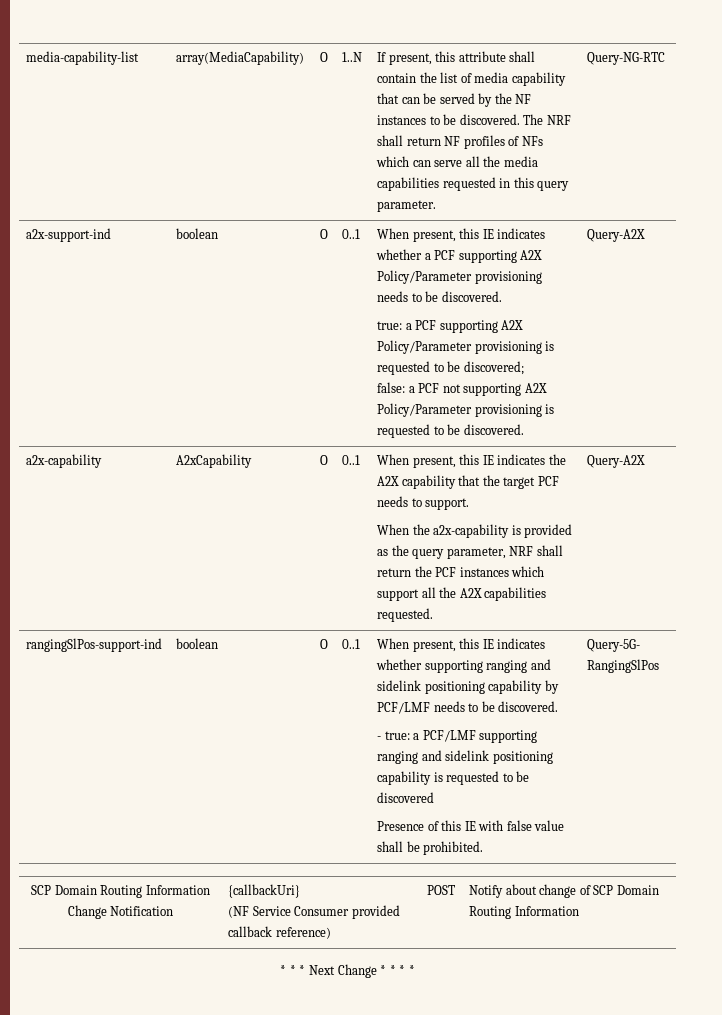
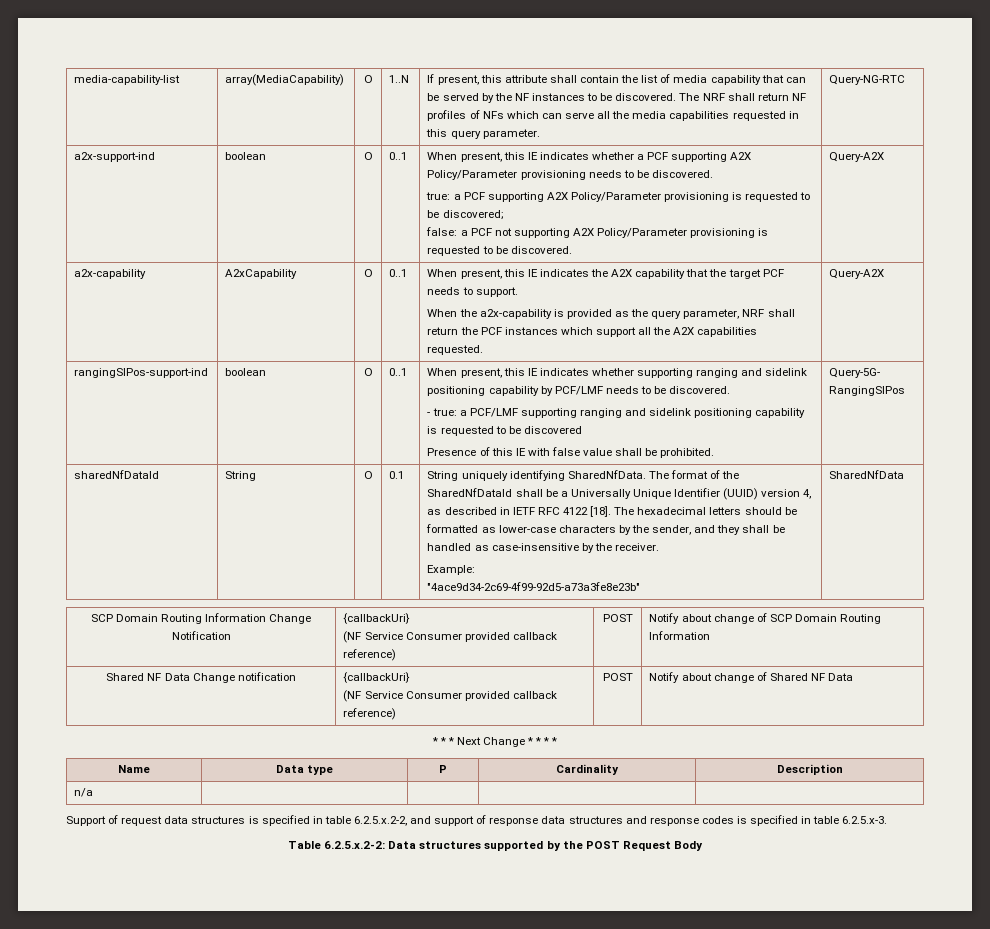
+ sharedNfDataId | String | O | 0.1 | String uniquely identifying SharedNfData. The format of the SharedNfDataId shall be a Universally Unique Identifier (UUID) version 4, as described in IETF RFC 4122 [18]. The hexadecimal letters should be formatted as lower-case characters by the sender, and they shall be handled as case-insensitive by the receiver.
+ Example:
+ "4ace9d34-2c69-4f99-92d5-a73a3fe8e23b" | SharedNfData
+ Shared NF Data Change notification | {callbackUri}
+ (NF Service Consumer provided callback reference) | POST | Notify about change of Shared NF Data
+ Name | Data type | P | Cardinality | Description
+ n/a | | | |
+ Support of request data structures is specified in table 6.2.5.x.2-2, and support of response data structures and response codes is specified in table 6.2.5.x-3.
+ Table 6.2.5.x.2-2: Data structures supported by the POST Request Body

